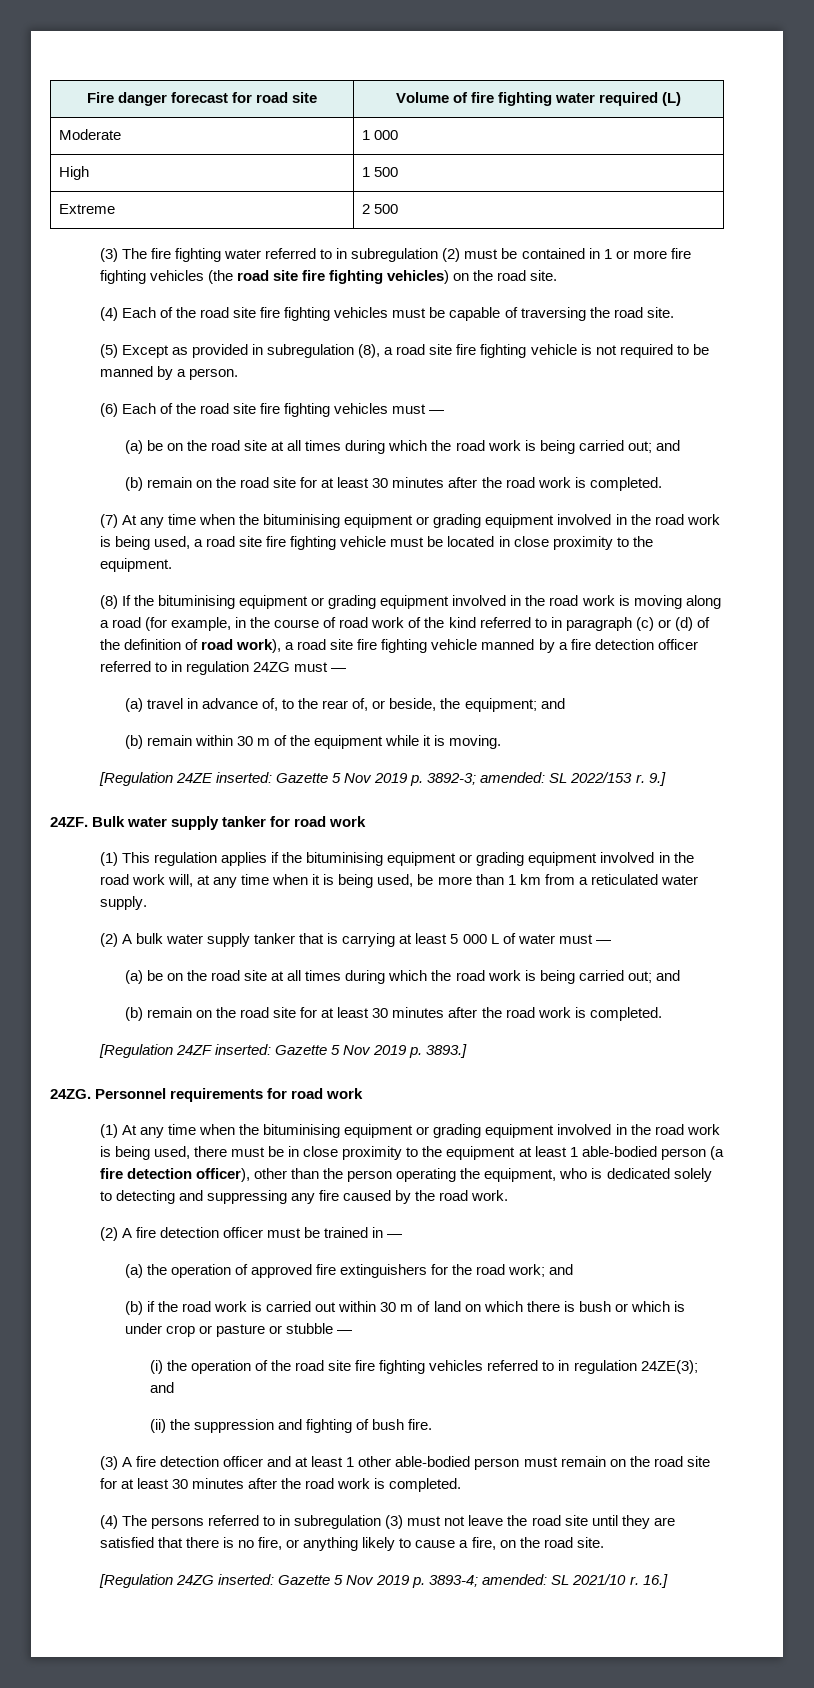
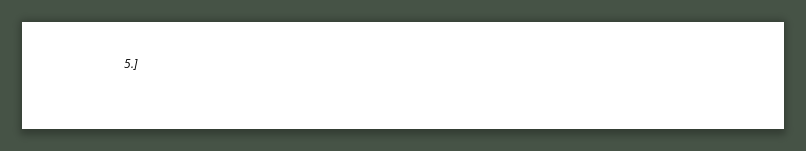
- Fire danger forecast for road site | Volume of fire fighting water required (L)
- Moderate | 1 000
- High | 1 500
- Extreme | 2 500
- (3) The fire fighting water referred to in subregulation (2) must be contained in 1 or more fire fighting vehicles (the road site fire fighting vehicles) on the road site.
- (4) Each of the road site fire fighting vehicles must be capable of traversing the road site.
- (5) Except as provided in subregulation (8), a road site fire fighting vehicle is not required to be manned by a person.
- (6) Each of the road site fire fighting vehicles must —
- (a) be on the road site at all times during which the road work is being carried out; and
- (b) remain on the road site for at least 30 minutes after the road work is completed.
- (7) At any time when the bituminising equipment or grading equipment involved in the road work is being used, a road site fire fighting vehicle must be located in close proximity to the equipment.
- (8) If the bituminising equipment or grading equipment involved in the road work is moving along a road (for example, in the course of road work of the kind referred to in paragraph (c) or (d) of the definition of road work), a road site fire fighting vehicle manned by a fire detection officer referred to in regulation 24ZG must —
- (a) travel in advance of, to the rear of, or beside, the equipment; and
- (b) remain within 30 m of the equipment while it is moving.
- [Regulation 24ZE inserted: Gazette 5 Nov 2019 p. 3892-3; amended: SL 2022/153 r. 9.]
- 24ZF. Bulk water supply tanker for road work
- (1) This regulation applies if the bituminising equipment or grading equipment involved in the road work will, at any time when it is being used, be more than 1 km from a reticulated water supply.
- (2) A bulk water supply tanker that is carrying at least 5 000 L of water must —
- (a) be on the road site at all times during which the road work is being carried out; and
- (b) remain on the road site for at least 30 minutes after the road work is completed.
- [Regulation 24ZF inserted: Gazette 5 Nov 2019 p. 3893.]
- 24ZG. Personnel requirements for road work
- (1) At any time when the bituminising equipment or grading equipment involved in the road work is being used, there must be in close proximity to the equipment at least 1 able-bodied person (a fire detection officer), other than the person operating the equipment, who is dedicated solely to detecting and suppressing any fire caused by the road work.
- (2) A fire detection officer must be trained in —
- (a) the operation of approved fire extinguishers for the road work; and
- (b) if the road work is carried out within 30 m of land on which there is bush or which is under crop or pasture or stubble —
- (i) the operation of the road site fire fighting vehicles referred to in regulation 24ZE(3); and
- (ii) the suppression and fighting of bush fire.
- (3) A fire detection officer and at least 1 other able-bodied person must remain on the road site for at least 30 minutes after the road work is completed.
- (4) The persons referred to in subregulation (3) must not leave the road site until they are satisfied that there is no fire, or anything likely to cause a fire, on the road site.
- [Regulation 24ZG inserted: Gazette 5 Nov 2019 p. 3893-4; amended: SL 2021/10 r. 16.]
+ 5.]

